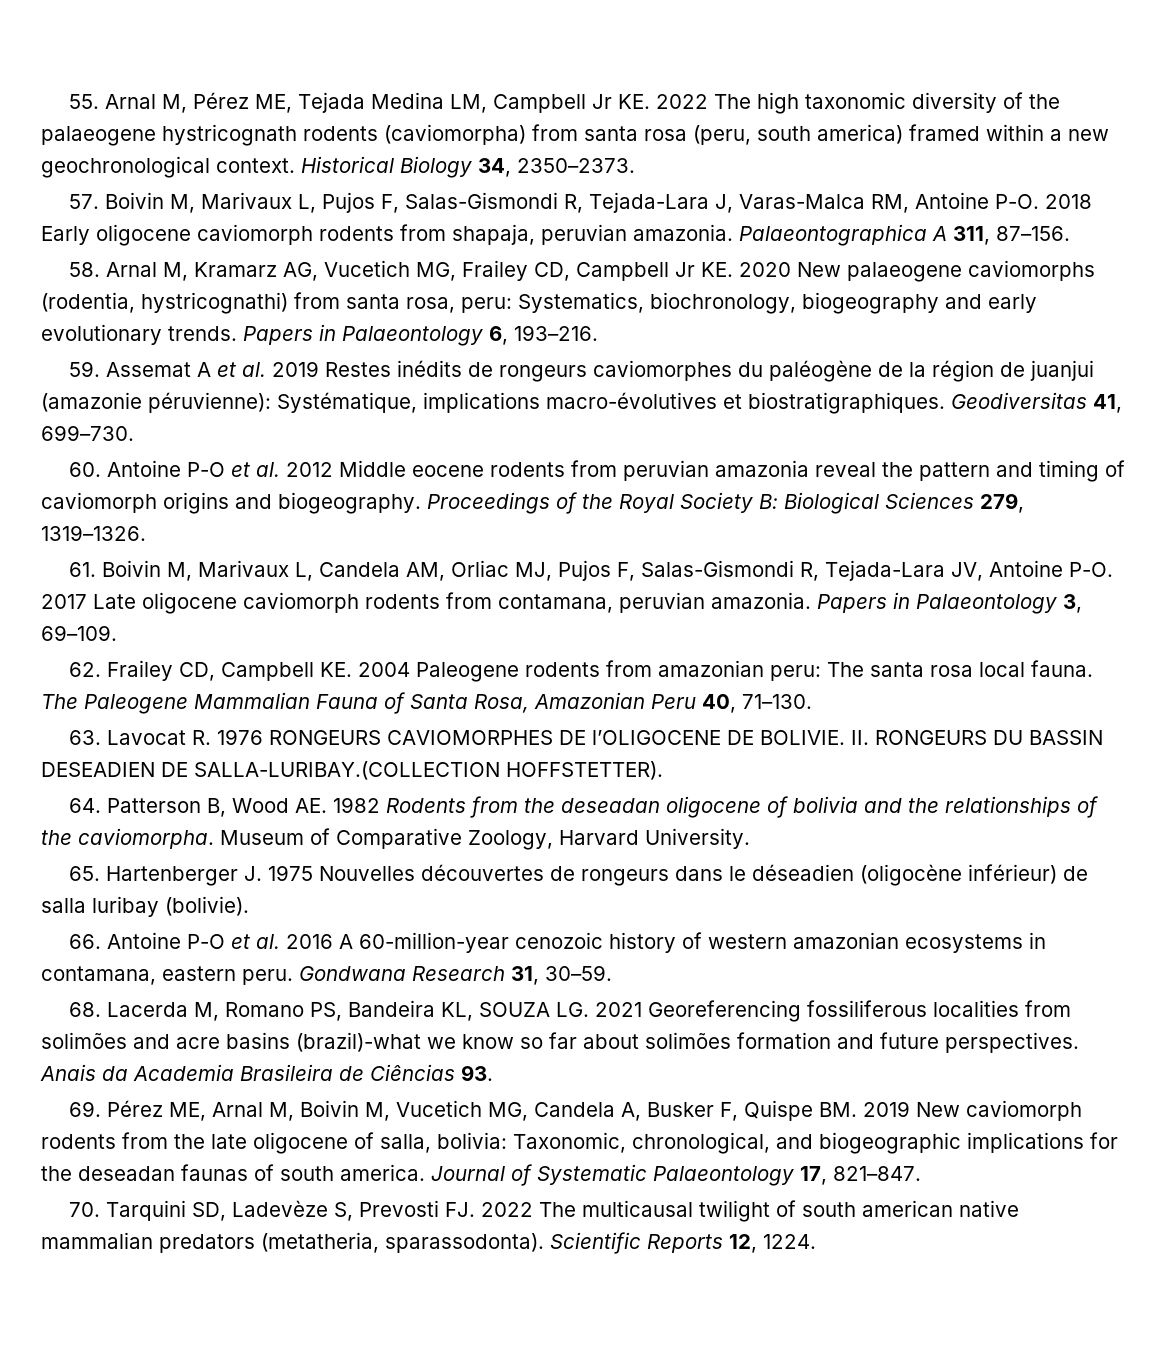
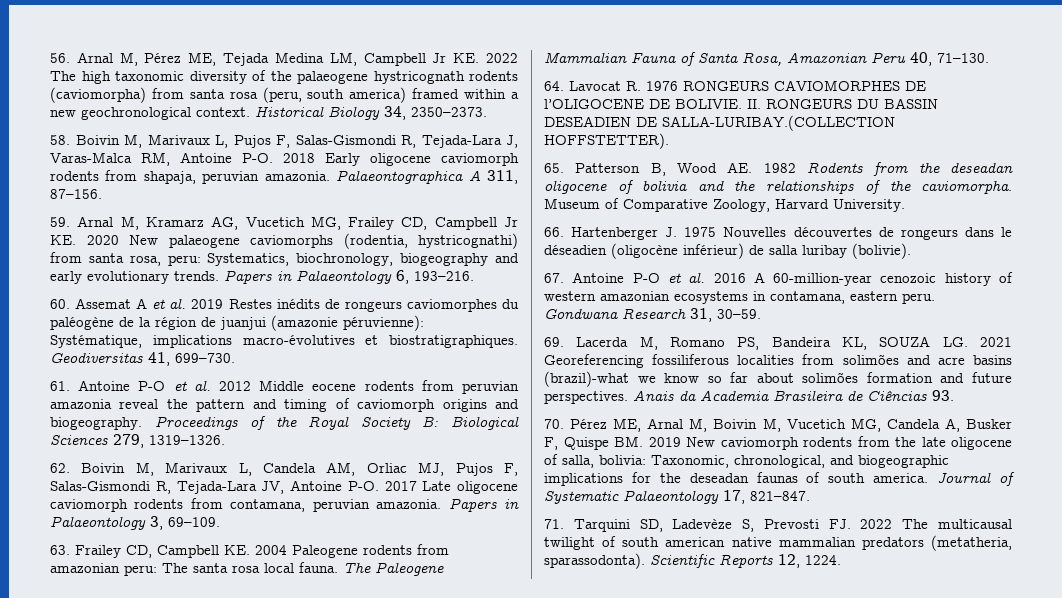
- 55. Arnal M, Pérez ME, Tejada Medina LM, Campbell Jr KE. 2022 The high taxonomic diversity of the palaeogene hystricognath rodents (caviomorpha) from santa rosa (peru, south america) framed within a new geochronological context.
+ 56. Arnal M, Pérez ME, Tejada Medina LM, Campbell Jr KE. 2022 The high taxonomic diversity of the palaeogene hystricognath rodents (caviomorpha) from santa rosa (peru, south america) framed within a new geochronological context.
- 57. Boivin M, Marivaux L, Pujos F, Salas-Gismondi R, Tejada-Lara J, Varas-Malca RM, Antoine P-O. 2018 Early oligocene caviomorph rodents from shapaja, peruvian amazonia.
+ 58. Boivin M, Marivaux L, Pujos F, Salas-Gismondi R, Tejada-Lara J, Varas-Malca RM, Antoine P-O. 2018 Early oligocene caviomorph rodents from shapaja, peruvian amazonia.
- 58. Arnal M, Kramarz AG, Vucetich MG, Frailey CD, Campbell Jr KE. 2020 New palaeogene caviomorphs (rodentia, hystricognathi) from santa rosa, peru: Systematics, biochronology, biogeography and early evolutionary trends.
+ 59. Arnal M, Kramarz AG, Vucetich MG, Frailey CD, Campbell Jr KE. 2020 New palaeogene caviomorphs (rodentia, hystricognathi) from santa rosa, peru: Systematics, biochronology, biogeography and early evolutionary trends.
- 59. Assemat A et al. 2019 Restes inédits de rongeurs caviomorphes du paléogène de la région de juanjui (amazonie péruvienne): Systématique, implications macro-évolutives et biostratigraphiques.
+ 60. Assemat A et al. 2019 Restes inédits de rongeurs caviomorphes du paléogène de la région de juanjui (amazonie péruvienne): Systématique, implications macro-évolutives et biostratigraphiques.
- 60. Antoine P-O et al. 2012 Middle eocene rodents from peruvian amazonia reveal the pattern and timing of caviomorph origins and biogeography.
+ 61. Antoine P-O et al. 2012 Middle eocene rodents from peruvian amazonia reveal the pattern and timing of caviomorph origins and biogeography.
- 61. Boivin M, Marivaux L, Candela AM, Orliac MJ, Pujos F, Salas-Gismondi R, Tejada-Lara JV, Antoine P-O. 2017 Late oligocene caviomorph rodents from contamana, peruvian amazonia.
+ 62. Boivin M, Marivaux L, Candela AM, Orliac MJ, Pujos F, Salas-Gismondi R, Tejada-Lara JV, Antoine P-O. 2017 Late oligocene caviomorph rodents from contamana, peruvian amazonia.
- 62. Frailey CD, Campbell KE. 2004 Paleogene rodents from amazonian peru: The santa rosa local fauna.
+ 63. Frailey CD, Campbell KE. 2004 Paleogene rodents from amazonian peru: The santa rosa local fauna.
- 63. Lavocat R. 1976 RONGEURS CAVIOMORPHES DE l’OLIGOCENE DE BOLIVIE.
+ 64. Lavocat R. 1976 RONGEURS CAVIOMORPHES DE l’OLIGOCENE DE BOLIVIE.
- 64. Patterson B, Wood AE. 1982 Rodents from the deseadan oligocene of bolivia and the relationships of the caviomorpha.
+ 65. Patterson B, Wood AE. 1982 Rodents from the deseadan oligocene of bolivia and the relationships of the caviomorpha.
- 65. Hartenberger J. 1975 Nouvelles découvertes de rongeurs dans le déseadien (oligocène inférieur) de salla luribay (bolivie).
+ 66. Hartenberger J. 1975 Nouvelles découvertes de rongeurs dans le déseadien (oligocène inférieur) de salla luribay (bolivie).
- 66. Antoine P-O et al. 2016 A 60-million-year cenozoic history of western amazonian ecosystems in contamana, eastern peru.
+ 67. Antoine P-O et al. 2016 A 60-million-year cenozoic history of western amazonian ecosystems in contamana, eastern peru.
- 68. Lacerda M, Romano PS, Bandeira KL, SOUZA LG. 2021 Georeferencing fossiliferous localities from solimões and acre basins (brazil)-what we know so far about solimões formation and future perspectives.
+ 69. Lacerda M, Romano PS, Bandeira KL, SOUZA LG. 2021 Georeferencing fossiliferous localities from solimões and acre basins (brazil)-what we know so far about solimões formation and future perspectives.
- 69. Pérez ME, Arnal M, Boivin M, Vucetich MG, Candela A, Busker F, Quispe BM. 2019 New caviomorph rodents from the late oligocene of salla, bolivia: Taxonomic, chronological, and biogeographic implications for the deseadan faunas of south america.
+ 70. Pérez ME, Arnal M, Boivin M, Vucetich MG, Candela A, Busker F, Quispe BM. 2019 New caviomorph rodents from the late oligocene of salla, bolivia: Taxonomic, chronological, and biogeographic implications for the deseadan faunas of south america.
- 70. Tarquini SD, Ladevèze S, Prevosti FJ. 2022 The multicausal twilight of south american native mammalian predators (metatheria, sparassodonta).
+ 71. Tarquini SD, Ladevèze S, Prevosti FJ. 2022 The multicausal twilight of south american native mammalian predators (metatheria, sparassodonta).

